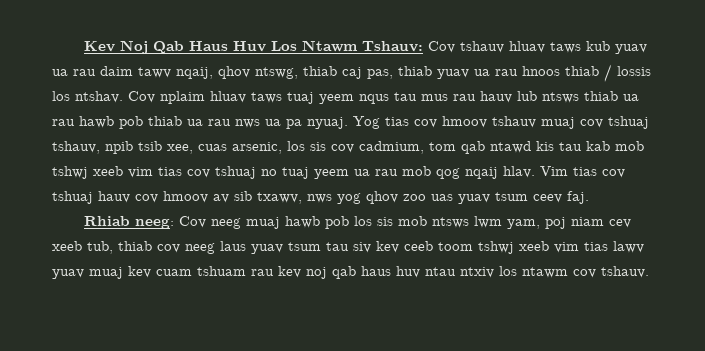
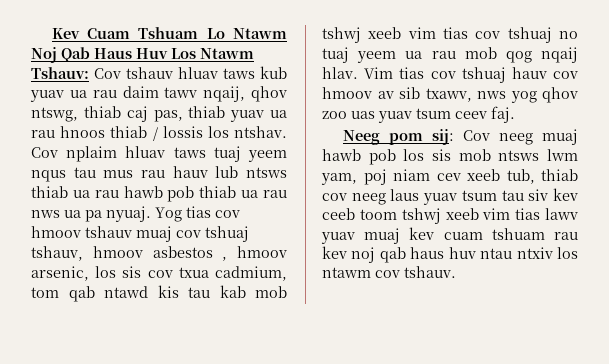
- Kev Noj Qab Haus Huv Los Ntawm Tshauv: Cov tshauv hluav taws kub yuav ua rau daim tawv nqaij, qhov ntswg, thiab caj pas, thiab yuav ua rau hnoos thiab / lossis los ntshav.
+ Kev Cuam Tshuam Lo Ntawm Noj Qab Haus Huv Los Ntawm Tshauv: Cov tshauv hluav taws kub yuav ua rau daim tawv nqaij, qhov ntswg, thiab caj pas, thiab yuav ua rau hnoos thiab / lossis los ntshav.
- Yog tias cov hmoov tshauv muaj cov tshuaj tshauv, npib tsib xee, cuas arsenic, los sis cov cadmium, tom qab ntawd kis tau kab mob tshwj xeeb vim tias cov tshuaj no tuaj yeem ua rau mob qog nqaij hlav.
+ Yog tias cov hmoov tshauv muaj cov tshuaj tshauv, hmoov asbestos , hmoov arsenic, los sis cov txua cadmium, tom qab ntawd kis tau kab mob tshwj xeeb vim tias cov tshuaj no tuaj yeem ua rau mob qog nqaij hlav.
- Rhiab neeg: Cov neeg muaj hawb pob los sis mob ntsws lwm yam, poj niam cev xeeb tub, thiab cov neeg laus yuav tsum tau siv kev ceeb toom tshwj xeeb vim tias lawv yuav muaj kev cuam tshuam rau kev noj qab haus huv ntau ntxiv los ntawm cov tshauv.
+ Neeg pom sij: Cov neeg muaj hawb pob los sis mob ntsws lwm yam, poj niam cev xeeb tub, thiab cov neeg laus yuav tsum tau siv kev ceeb toom tshwj xeeb vim tias lawv yuav muaj kev cuam tshuam rau kev noj qab haus huv ntau ntxiv los ntawm cov tshauv.

